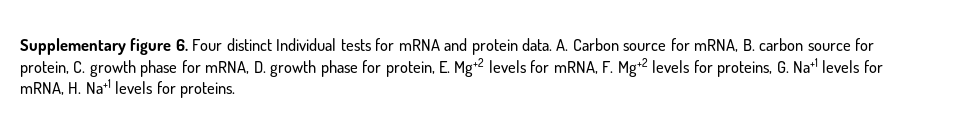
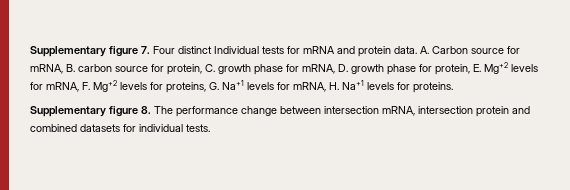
- Supplementary figure 6. Four distinct Individual tests for mRNA and protein data.
+ Supplementary figure 7. Four distinct Individual tests for mRNA and protein data.
+ Supplementary figure 8. The performance change between intersection mRNA, intersection protein and combined datasets for individual tests.

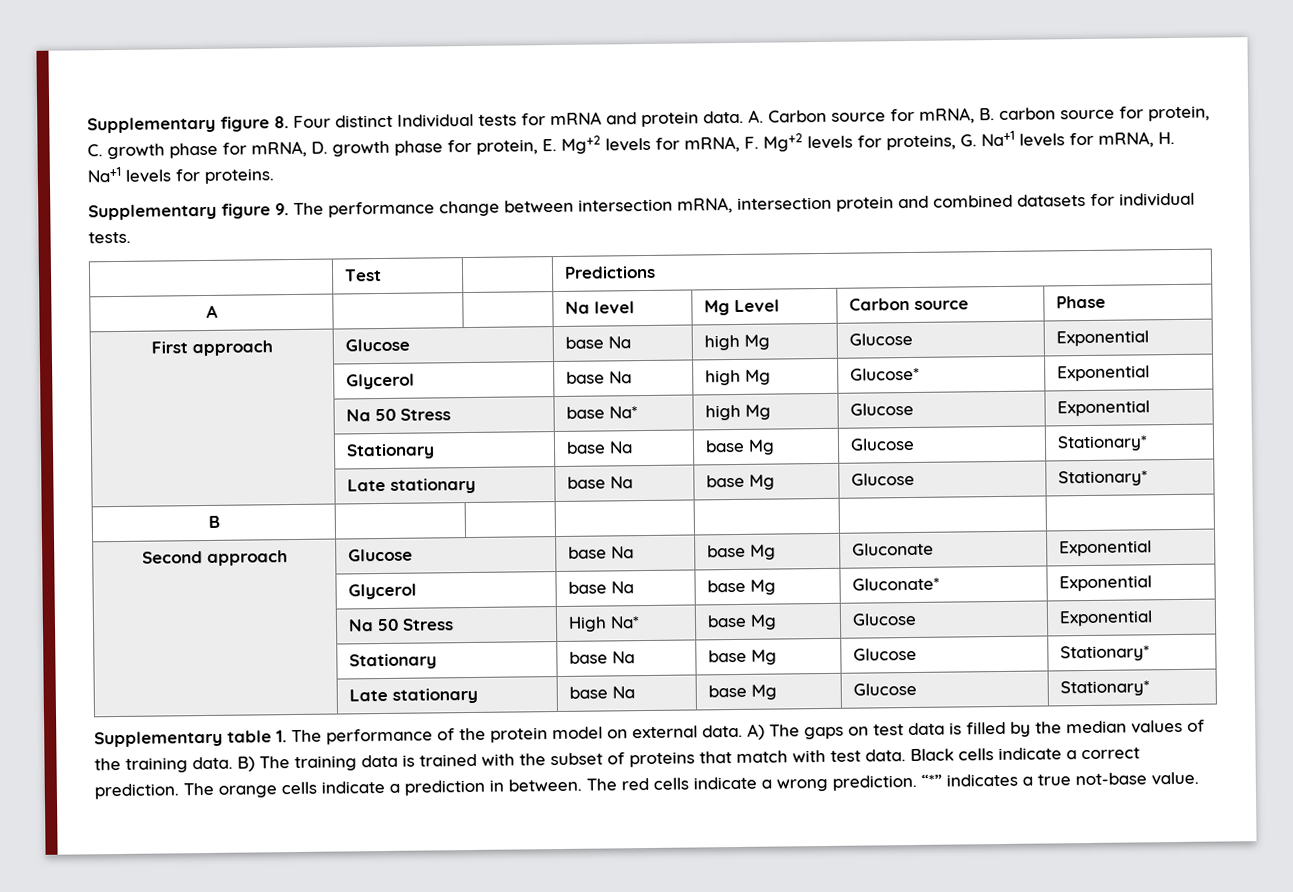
- Supplementary figure 7. Four distinct Individual tests for mRNA and protein data.
+ Supplementary figure 8. Four distinct Individual tests for mRNA and protein data.
- Supplementary figure 8. The performance change between intersection mRNA, intersection protein and combined datasets for individual tests.
+ Supplementary figure 9. The performance change between intersection mRNA, intersection protein and combined datasets for individual tests.
+ | Test | | Predictions
+ A | | | Na level | Mg Level | Carbon source | Phase
+ First approach | Glucose | base Na | high Mg | Glucose | Exponential
+ | Glycerol | base Na | high Mg | Glucose* | Exponential
+ | Na 50 Stress | base Na* | high Mg | Glucose | Exponential
+ | Stationary | base Na | base Mg | Glucose | Stationary*
+ | Late stationary | base Na | base Mg | Glucose | Stationary*
+ B | | | | | |
+ Second approach | Glucose | base Na | base Mg | Gluconate | Exponential
+ | Glycerol | base Na | base Mg | Gluconate* | Exponential
+ | Na 50 Stress | High Na* | base Mg | Glucose | Exponential
+ | Stationary | base Na | base Mg | Glucose | Stationary*
+ | Late stationary | base Na | base Mg | Glucose | Stationary*
+ Supplementary table 1. The performance of the protein model on external data. A) The gaps on test data is filled by the median values of the training data. B) The training data is trained with the subset of proteins that match with test data. Black cells indicate a correct prediction. The orange cells indicate a prediction in between. The red cells indicate a wrong prediction. “*” indicates a true not-base value.

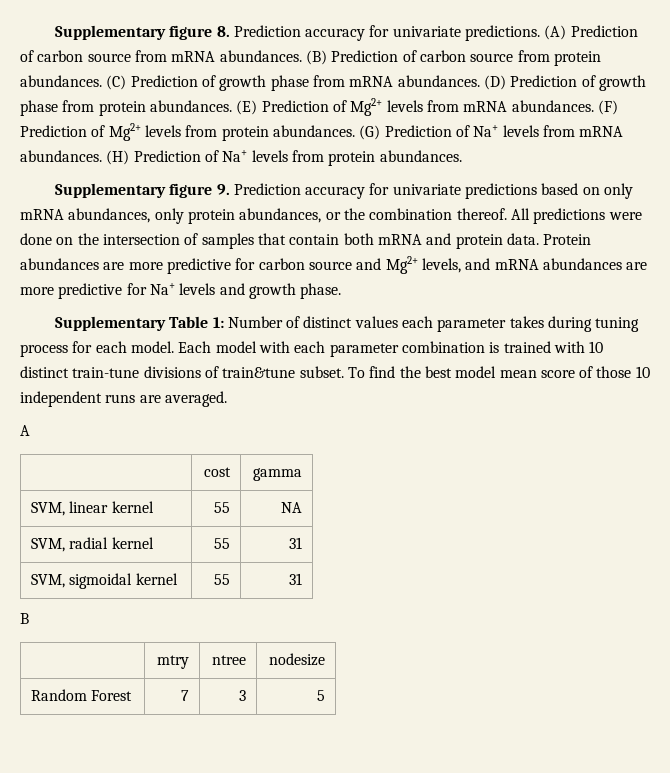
- Supplementary figure 8. Four distinct Individual tests for mRNA and protein data. A. Carbon source for mRNA, B. carbon source for protein, C. growth phase for mRNA, D. growth phase for protein, E. Mg+2 levels for mRNA, F. Mg+2 levels for proteins, G. Na+1 levels for mRNA, H. Na+1 levels for proteins.
- Supplementary figure 9. The performance change between intersection mRNA, intersection protein and combined datasets for individual tests.
- | Test | | Predictions
- A | | | Na level | Mg Level | Carbon source | Phase
- First approach | Glucose | base Na | high Mg | Glucose | Exponential
- | Glycerol | base Na | high Mg | Glucose* | Exponential
- | Na 50 Stress | base Na* | high Mg | Glucose | Exponential
- | Stationary | base Na | base Mg | Glucose | Stationary*
- | Late stationary | base Na | base Mg | Glucose | Stationary*
- B | | | | | |
- Second approach | Glucose | base Na | base Mg | Gluconate | Exponential
- | Glycerol | base Na | base Mg | Gluconate* | Exponential
- | Na 50 Stress | High Na* | base Mg | Glucose | Exponential
- | Stationary | base Na | base Mg | Glucose | Stationary*
- | Late stationary | base Na | base Mg | Glucose | Stationary*
- Supplementary table 1. The performance of the protein model on external data. A) The gaps on test data is filled by the median values of the training data. B) The training data is trained with the subset of proteins that match with test data. Black cells indicate a correct prediction. The orange cells indicate a prediction in between. The red cells indicate a wrong prediction. “*” indicates a true not-base value.
+ Supplementary figure 8. Prediction accuracy for univariate predictions. (A) Prediction of carbon source from mRNA abundances. (B) Prediction of carbon source from protein abundances. (C) Prediction of growth phase from mRNA abundances. (D) Prediction of growth phase from protein abundances. (E) Prediction of Mg2+ levels from mRNA abundances. (F) Prediction of Mg2+ levels from protein abundances. (G) Prediction of Na+ levels from mRNA abundances. (H) Prediction of Na+ levels from protein abundances.
+ Supplementary figure 9. Prediction accuracy for univariate predictions based on only mRNA abundances, only protein abundances, or the combination thereof. All predictions were done on the intersection of samples that contain both mRNA and protein data. Protein abundances are more predictive for carbon source and Mg2+ levels, and mRNA abundances are more predictive for Na+ levels and growth phase.
+ Supplementary Table 1: Number of distinct values each parameter takes during tuning process for each model. Each model with each parameter combination is trained with 10 distinct train-tune divisions of train&tune subset. To find the best model mean score of those 10 independent runs are averaged.
+ A
+ | cost | gamma
+ SVM, linear kernel | 55 | NA
+ SVM, radial kernel | 55 | 31
+ SVM, sigmoidal kernel | 55 | 31
+ B
+ | mtry | ntree | nodesize
+ Random Forest | 7 | 3 | 5

